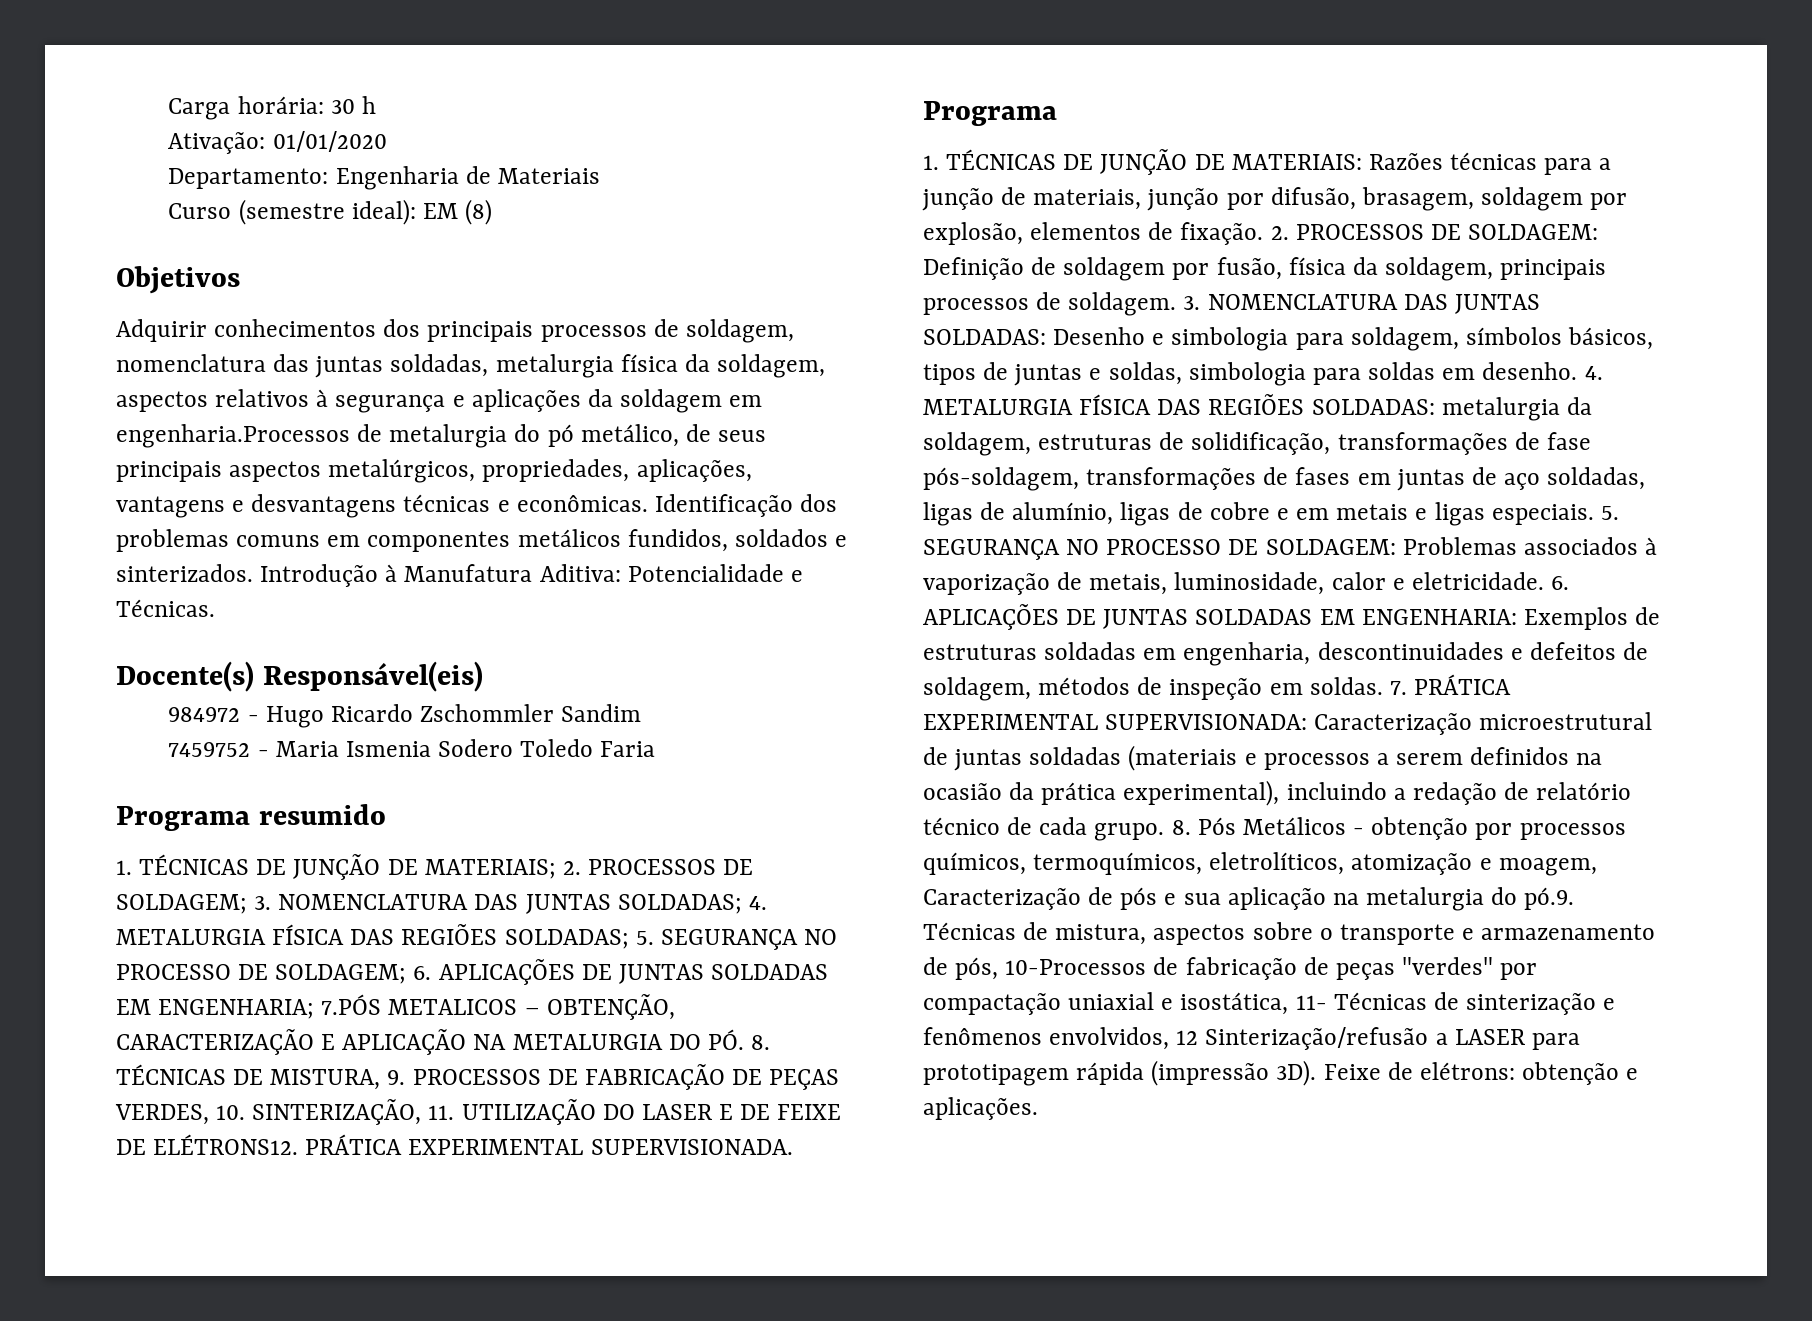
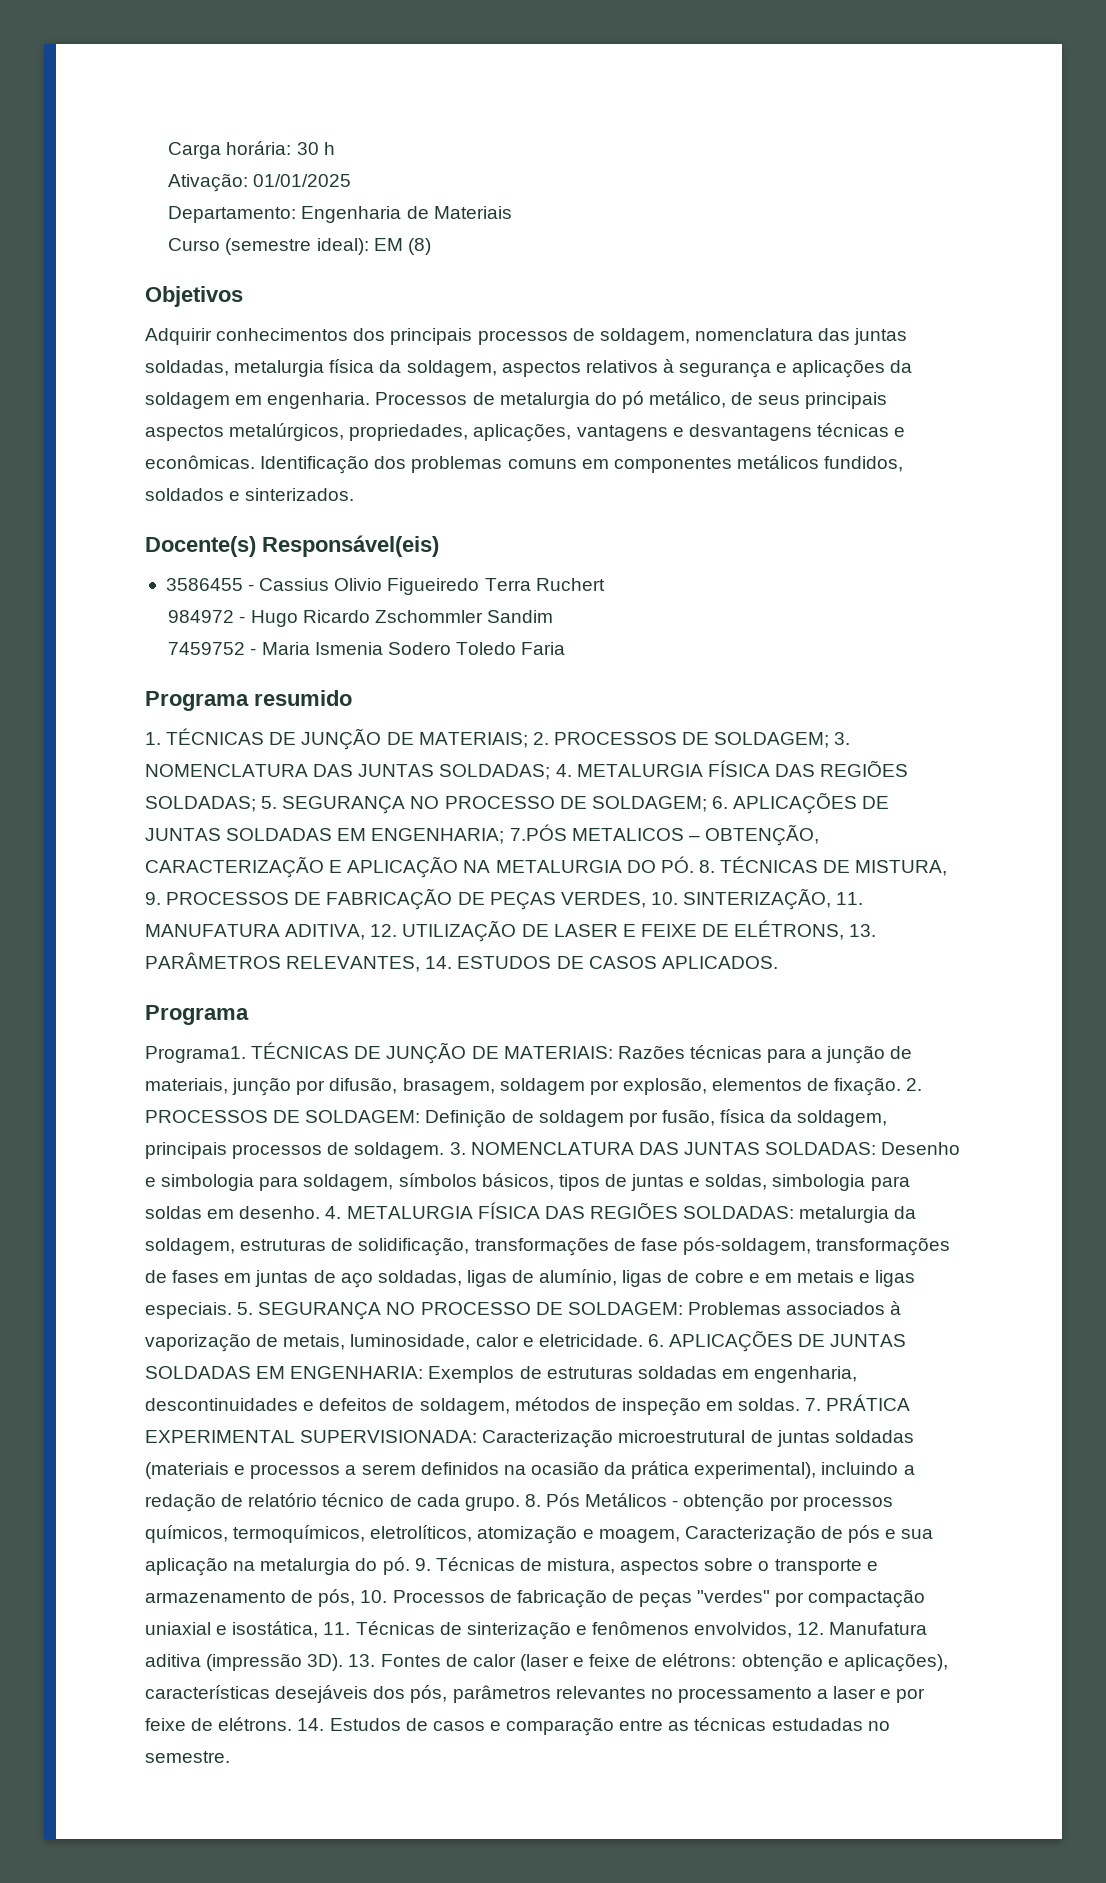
- Ativação: 01/01/2020
+ Ativação: 01/01/2025
- Adquirir conhecimentos dos principais processos de soldagem, nomenclatura das juntas soldadas, metalurgia física da soldagem, aspectos relativos à segurança e aplicações da soldagem em engenharia.Processos de metalurgia do pó metálico, de seus principais aspectos metalúrgicos, propriedades, aplicações, vantagens e desvantagens técnicas e econômicas.
+ Adquirir conhecimentos dos principais processos de soldagem, nomenclatura das juntas soldadas, metalurgia física da soldagem, aspectos relativos à segurança e aplicações da soldagem em engenharia. Processos de metalurgia do pó metálico, de seus principais aspectos metalúrgicos, propriedades, aplicações, vantagens e desvantagens técnicas e econômicas.
- Identificação dos problemas comuns em componentes metálicos fundidos, soldados e sinterizados. Introdução à Manufatura Aditiva: Potencialidade e Técnicas.
+ Identificação dos problemas comuns em componentes metálicos fundidos, soldados e sinterizados.
  Docente(s) Responsável(eis)
+ 3586455 - Cassius Olivio Figueiredo Terra Ruchert
- 7.PÓS METALICOS – OBTENÇÃO, CARACTERIZAÇÃO E APLICAÇÃO NA METALURGIA DO PÓ. 8. TÉCNICAS DE MISTURA, 9. PROCESSOS DE FABRICAÇÃO DE PEÇAS VERDES, 10. SINTERIZAÇÃO, 11. UTILIZAÇÃO DO LASER E DE FEIXE DE ELÉTRONS12. PRÁTICA EXPERIMENTAL SUPERVISIONADA.
+ 7.PÓS METALICOS – OBTENÇÃO, CARACTERIZAÇÃO E APLICAÇÃO NA METALURGIA DO PÓ. 8. TÉCNICAS DE MISTURA, 9. PROCESSOS DE FABRICAÇÃO DE PEÇAS VERDES, 10. SINTERIZAÇÃO, 11. MANUFATURA ADITIVA, 12. UTILIZAÇÃO DE LASER E FEIXE DE ELÉTRONS, 13. PARÂMETROS RELEVANTES, 14. ESTUDOS DE CASOS APLICADOS.
- 1. TÉCNICAS DE JUNÇÃO DE MATERIAIS: Razões técnicas para a junção de materiais, junção por difusão, brasagem, soldagem por explosão, elementos de fixação.
+ Programa1. TÉCNICAS DE JUNÇÃO DE MATERIAIS: Razões técnicas para a junção de materiais, junção por difusão, brasagem, soldagem por explosão, elementos de fixação.
- 8. Pós Metálicos - obtenção por processos químicos, termoquímicos, eletrolíticos, atomização e moagem, Caracterização de pós e sua aplicação na metalurgia do pó.9. Técnicas de mistura, aspectos sobre o transporte e armazenamento de pós, 10-Processos de fabricação de peças "verdes" por compactação uniaxial e isostática, 11- Técnicas de sinterização e fenômenos envolvidos, 12 Sinterização/refusão a LASER para prototipagem rápida (impressão 3D). Feixe de elétrons: obtenção e aplicações.
+ 8. Pós Metálicos - obtenção por processos químicos, termoquímicos, eletrolíticos, atomização e moagem, Caracterização de pós e sua aplicação na metalurgia do pó. 9. Técnicas de mistura, aspectos sobre o transporte e armazenamento de pós, 10. Processos de fabricação de peças "verdes" por compactação uniaxial e isostática, 11. Técnicas de sinterização e fenômenos envolvidos, 12. Manufatura aditiva (impressão 3D). 13. Fontes de calor (laser e feixe de elétrons: obtenção e aplicações), características desejáveis dos pós, parâmetros relevantes no processamento a laser e por feixe de elétrons. 14. Estudos de casos e comparação entre as técnicas estudadas no semestre.

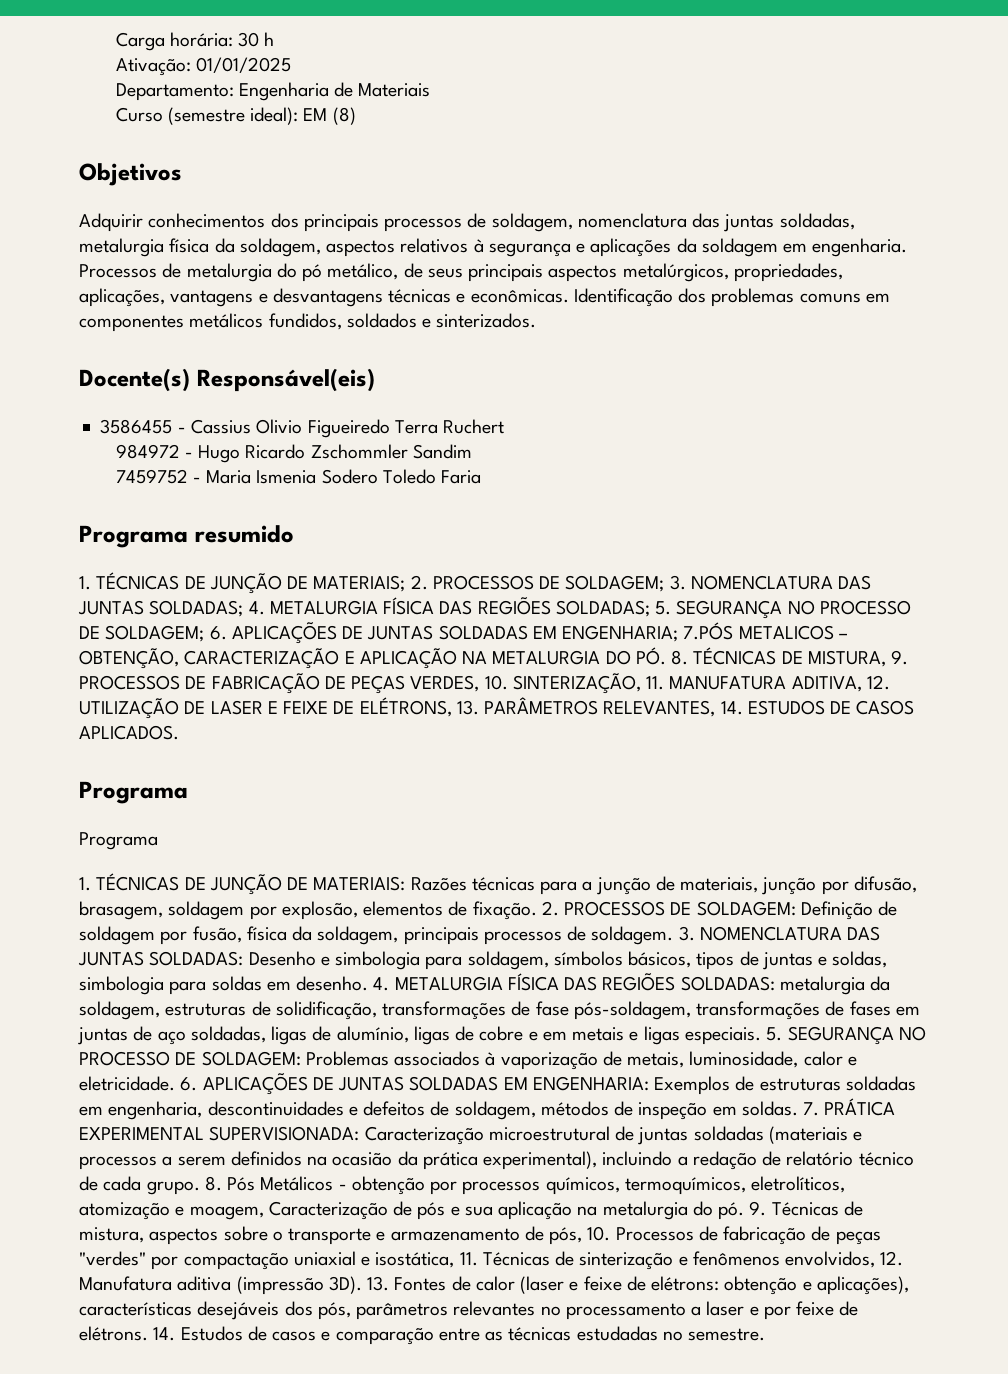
  7.PÓS METALICOS – OBTENÇÃO, CARACTERIZAÇÃO E APLICAÇÃO NA METALURGIA DO PÓ. 8. TÉCNICAS DE MISTURA, 9. PROCESSOS DE FABRICAÇÃO DE PEÇAS VERDES, 10. SINTERIZAÇÃO, 11. MANUFATURA ADITIVA, 12. UTILIZAÇÃO DE LASER E FEIXE DE ELÉTRONS, 13. PARÂMETROS RELEVANTES, 14. ESTUDOS DE CASOS APLICADOS.
  Programa
- Programa1. TÉCNICAS DE JUNÇÃO DE MATERIAIS:
+ Programa
+ 1. TÉCNICAS DE JUNÇÃO DE MATERIAIS:

